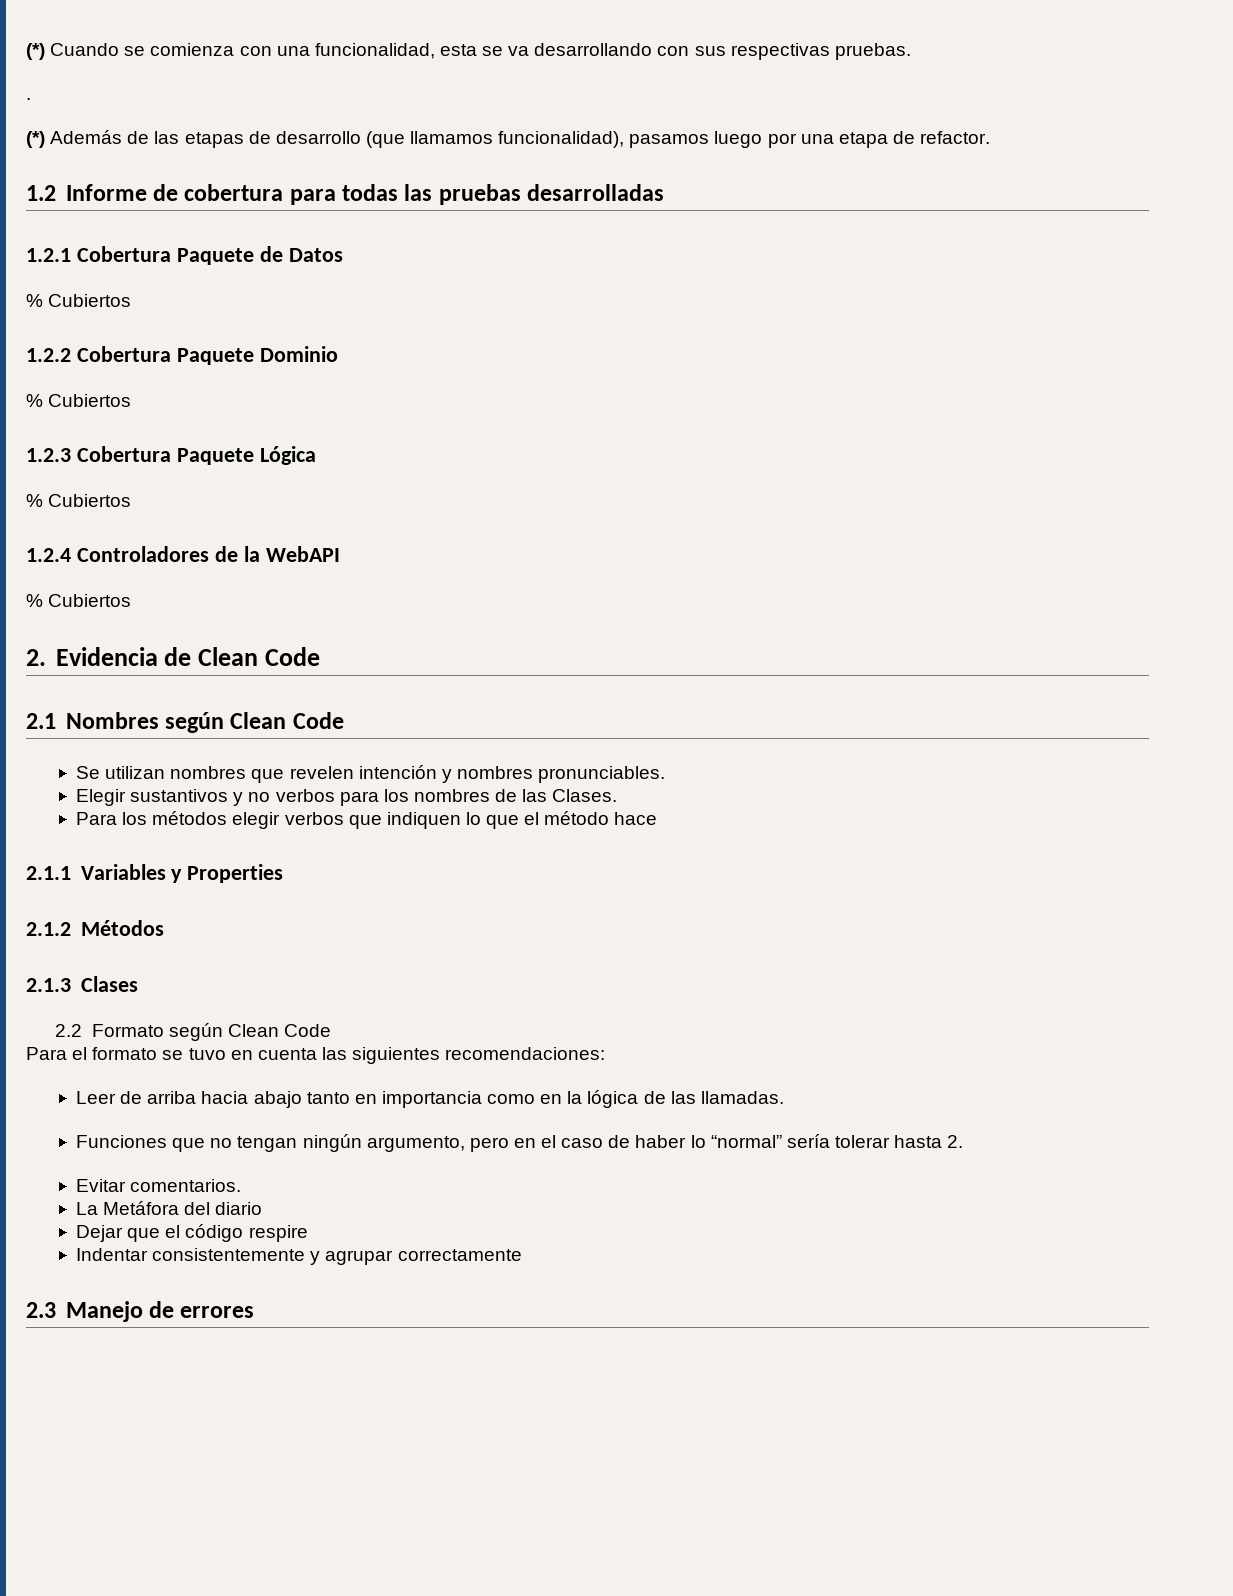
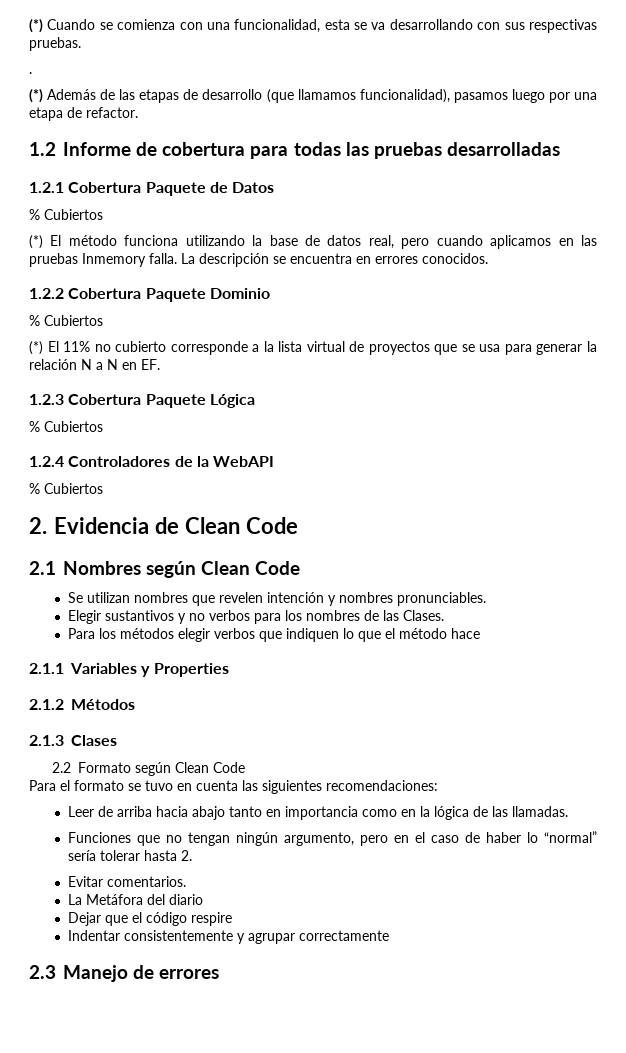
+ (*) El método funciona utilizando la base de datos real, pero cuando aplicamos en las pruebas Inmemory falla. La descripción se encuentra en errores conocidos.
+ (*) El 11% no cubierto corresponde a la lista virtual de proyectos que se usa para generar la relación N a N en EF.

